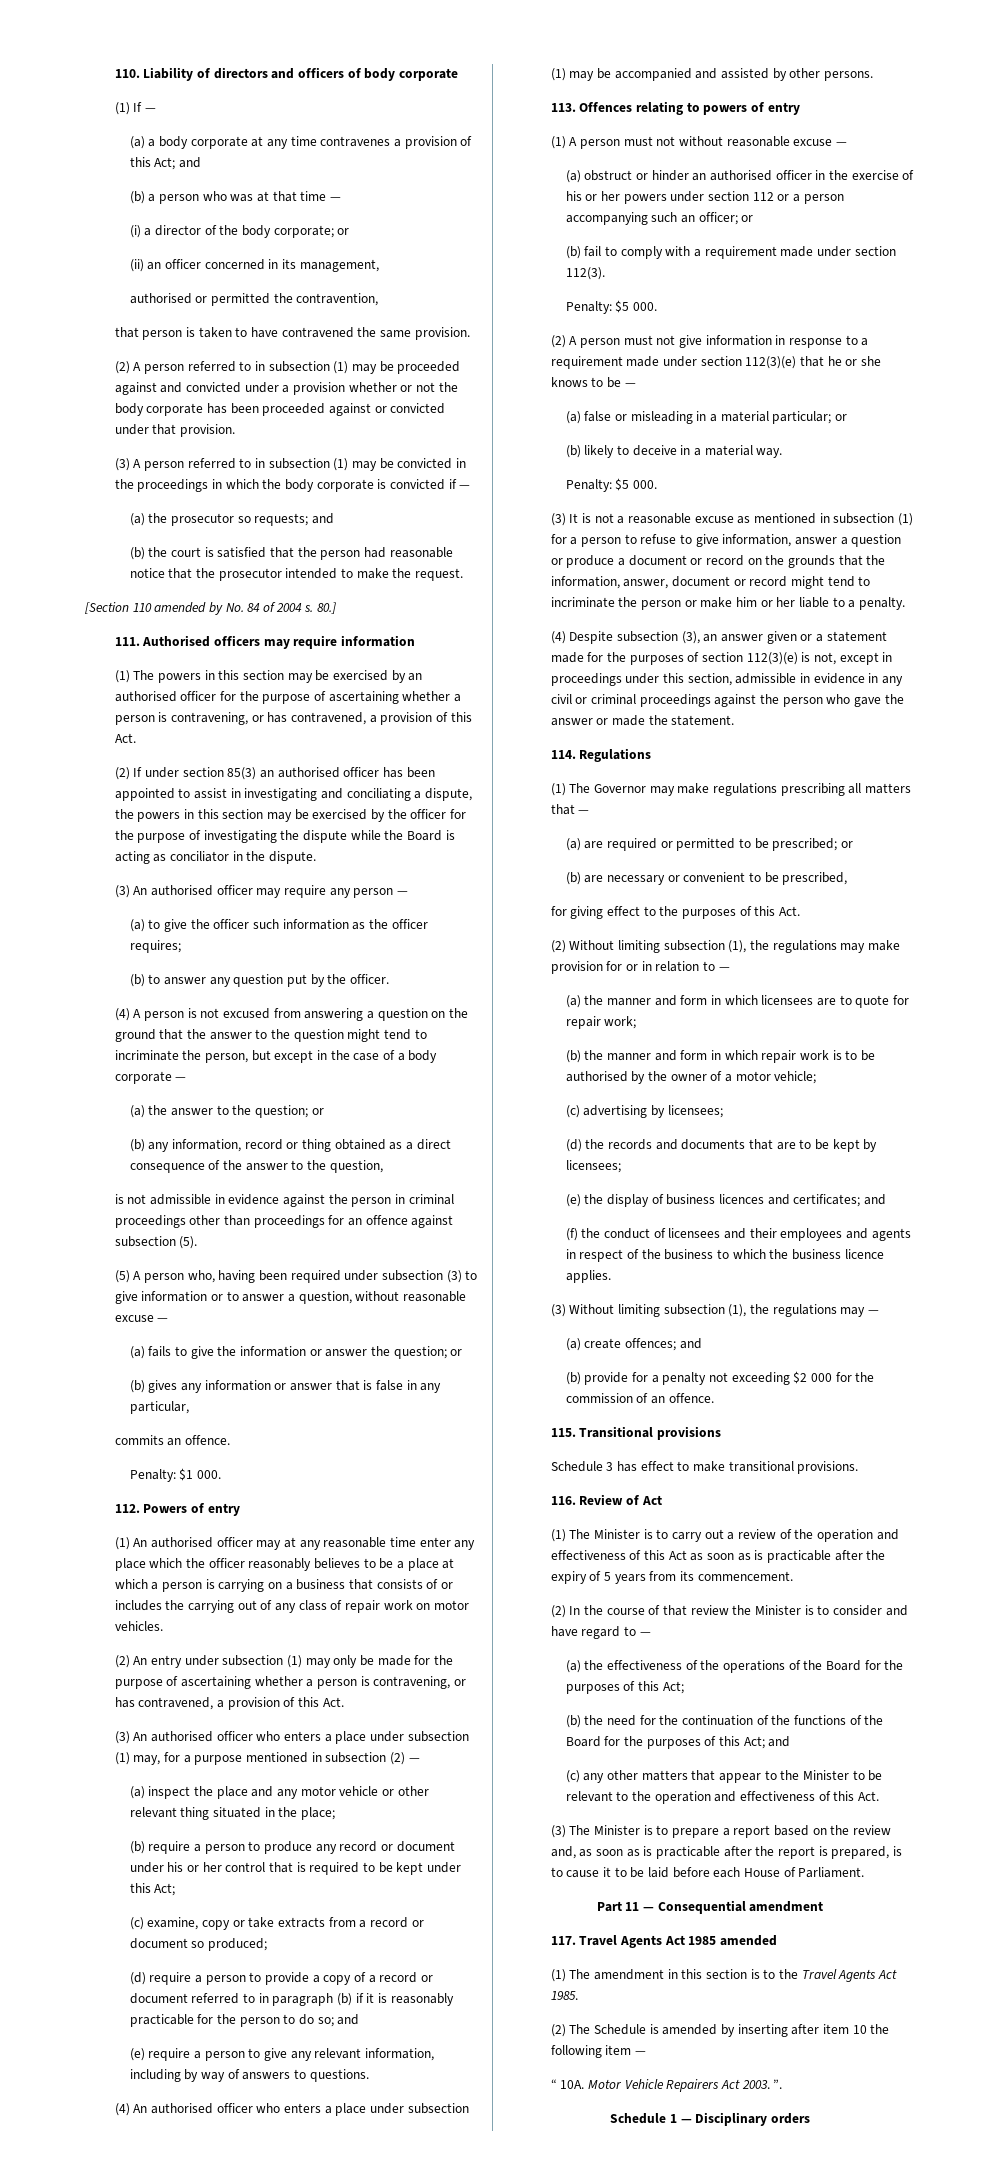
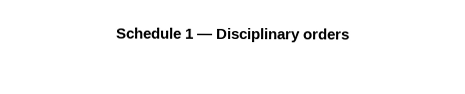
- 110. Liability of directors and officers of body corporate
- (1) If —
- (a) a body corporate at any time contravenes a provision of this Act; and
- (b) a person who was at that time —
- (i) a director of the body corporate; or
- (ii) an officer concerned in its management,
- authorised or permitted the contravention,
- that person is taken to have contravened the same provision.
- (2) A person referred to in subsection (1) may be proceeded against and convicted under a provision whether or not the body corporate has been proceeded against or convicted under that provision.
- (3) A person referred to in subsection (1) may be convicted in the proceedings in which the body corporate is convicted if —
- (a) the prosecutor so requests; and
- (b) the court is satisfied that the person had reasonable notice that the prosecutor intended to make the request.
- [Section 110 amended by No. 84 of 2004 s. 80.]
- 111. Authorised officers may require information
- (1) The powers in this section may be exercised by an authorised officer for the purpose of ascertaining whether a person is contravening, or has contravened, a provision of this Act.
- (2) If under section 85(3) an authorised officer has been appointed to assist in investigating and conciliating a dispute, the powers in this section may be exercised by the officer for the purpose of investigating the dispute while the Board is acting as conciliator in the dispute.
- (3) An authorised officer may require any person —
- (a) to give the officer such information as the officer requires;
- (b) to answer any question put by the officer.
- (4) A person is not excused from answering a question on the ground that the answer to the question might tend to incriminate the person, but except in the case of a body corporate —
- (a) the answer to the question; or
- (b) any information, record or thing obtained as a direct consequence of the answer to the question,
- is not admissible in evidence against the person in criminal proceedings other than proceedings for an offence against subsection (5).
- (5) A person who, having been required under subsection (3) to give information or to answer a question, without reasonable excuse —
- (a) fails to give the information or answer the question; or
- (b) gives any information or answer that is false in any particular,
- commits an offence.
- Penalty: $1 000.
- 112. Powers of entry
- (1) An authorised officer may at any reasonable time enter any place which the officer reasonably believes to be a place at which a person is carrying on a business that consists of or includes the carrying out of any class of repair work on motor vehicles.
- (2) An entry under subsection (1) may only be made for the purpose of ascertaining whether a person is contravening, or has contravened, a provision of this Act.
- (3) An authorised officer who enters a place under subsection (1) may, for a purpose mentioned in subsection (2) —
- (a) inspect the place and any motor vehicle or other relevant thing situated in the place;
- (b) require a person to produce any record or document under his or her control that is required to be kept under this Act;
- (c) examine, copy or take extracts from a record or document so produced;
- (d) require a person to provide a copy of a record or document referred to in paragraph (b) if it is reasonably practicable for the person to do so; and
- (e) require a person to give any relevant information, including by way of answers to questions.
- (4) An authorised officer who enters a place under subsection (1) may be accompanied and assisted by other persons.
- 113. Offences relating to powers of entry
- (1) A person must not without reasonable excuse —
- (a) obstruct or hinder an authorised officer in the exercise of his or her powers under section 112 or a person accompanying such an officer; or
- (b) fail to comply with a requirement made under section 112(3).
- Penalty: $5 000.
- (2) A person must not give information in response to a requirement made under section 112(3)(e) that he or she knows to be —
- (a) false or misleading in a material particular; or
- (b) likely to deceive in a material way.
- Penalty: $5 000.
- (3) It is not a reasonable excuse as mentioned in subsection (1) for a person to refuse to give information, answer a question or produce a document or record on the grounds that the information, answer, document or record might tend to incriminate the person or make him or her liable to a penalty.
- (4) Despite subsection (3), an answer given or a statement made for the purposes of section 112(3)(e) is not, except in proceedings under this section, admissible in evidence in any civil or criminal proceedings against the person who gave the answer or made the statement.
- 114. Regulations
- (1) The Governor may make regulations prescribing all matters that —
- (a) are required or permitted to be prescribed; or
- (b) are necessary or convenient to be prescribed,
- for giving effect to the purposes of this Act.
- (2) Without limiting subsection (1), the regulations may make provision for or in relation to —
- (a) the manner and form in which licensees are to quote for repair work;
- (b) the manner and form in which repair work is to be authorised by the owner of a motor vehicle;
- (c) advertising by licensees;
- (d) the records and documents that are to be kept by licensees;
- (e) the display of business licences and certificates; and
- (f) the conduct of licensees and their employees and agents in respect of the business to which the business licence applies.
- (3) Without limiting subsection (1), the regulations may —
- (a) create offences; and
- (b) provide for a penalty not exceeding $2 000 for the commission of an offence.
- 115. Transitional provisions
- Schedule 3 has effect to make transitional provisions.
- 116. Review of Act
- (1) The Minister is to carry out a review of the operation and effectiveness of this Act as soon as is practicable after the expiry of 5 years from its commencement.
- (2) In the course of that review the Minister is to consider and have regard to —
- (a) the effectiveness of the operations of the Board for the purposes of this Act;
- (b) the need for the continuation of the functions of the Board for the purposes of this Act; and
- (c) any other matters that appear to the Minister to be relevant to the operation and effectiveness of this Act.
- (3) The Minister is to prepare a report based on the review and, as soon as is practicable after the report is prepared, is to cause it to be laid before each House of Parliament.
- Part 11 — Consequential amendment
- 117. Travel Agents Act 1985 amended
- (1) The amendment in this section is to the Travel Agents Act 1985.
- (2) The Schedule is amended by inserting after item 10 the following item —
- “ 10A. Motor Vehicle Repairers Act 2003. ”.

